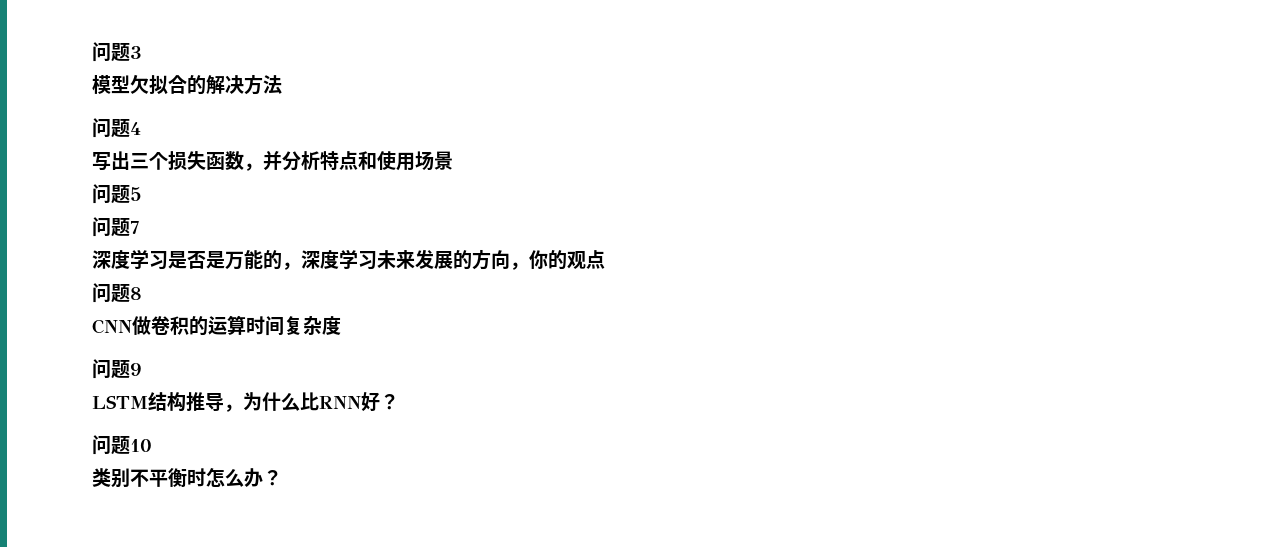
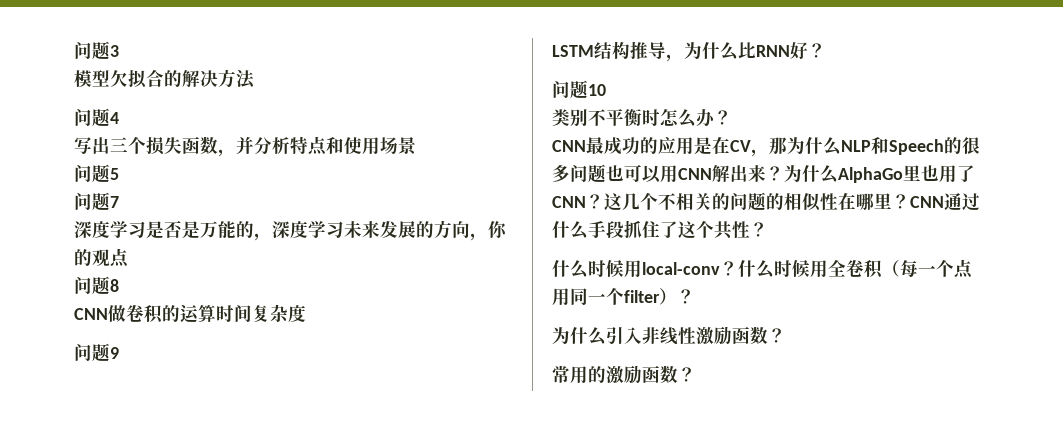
+ CNN最成功的应用是在CV，那为什么NLP和Speech的很多问题也可以用CNN解出来？为什么AlphaGo里也用了CNN？这几个不相关的问题的相似性在哪里？CNN通过什么手段抓住了这个共性？
+ 什么时候用local-conv？什么时候用全卷积（每一个点用同一个filter）？
+ 为什么引入非线性激励函数？
+ 常用的激励函数？

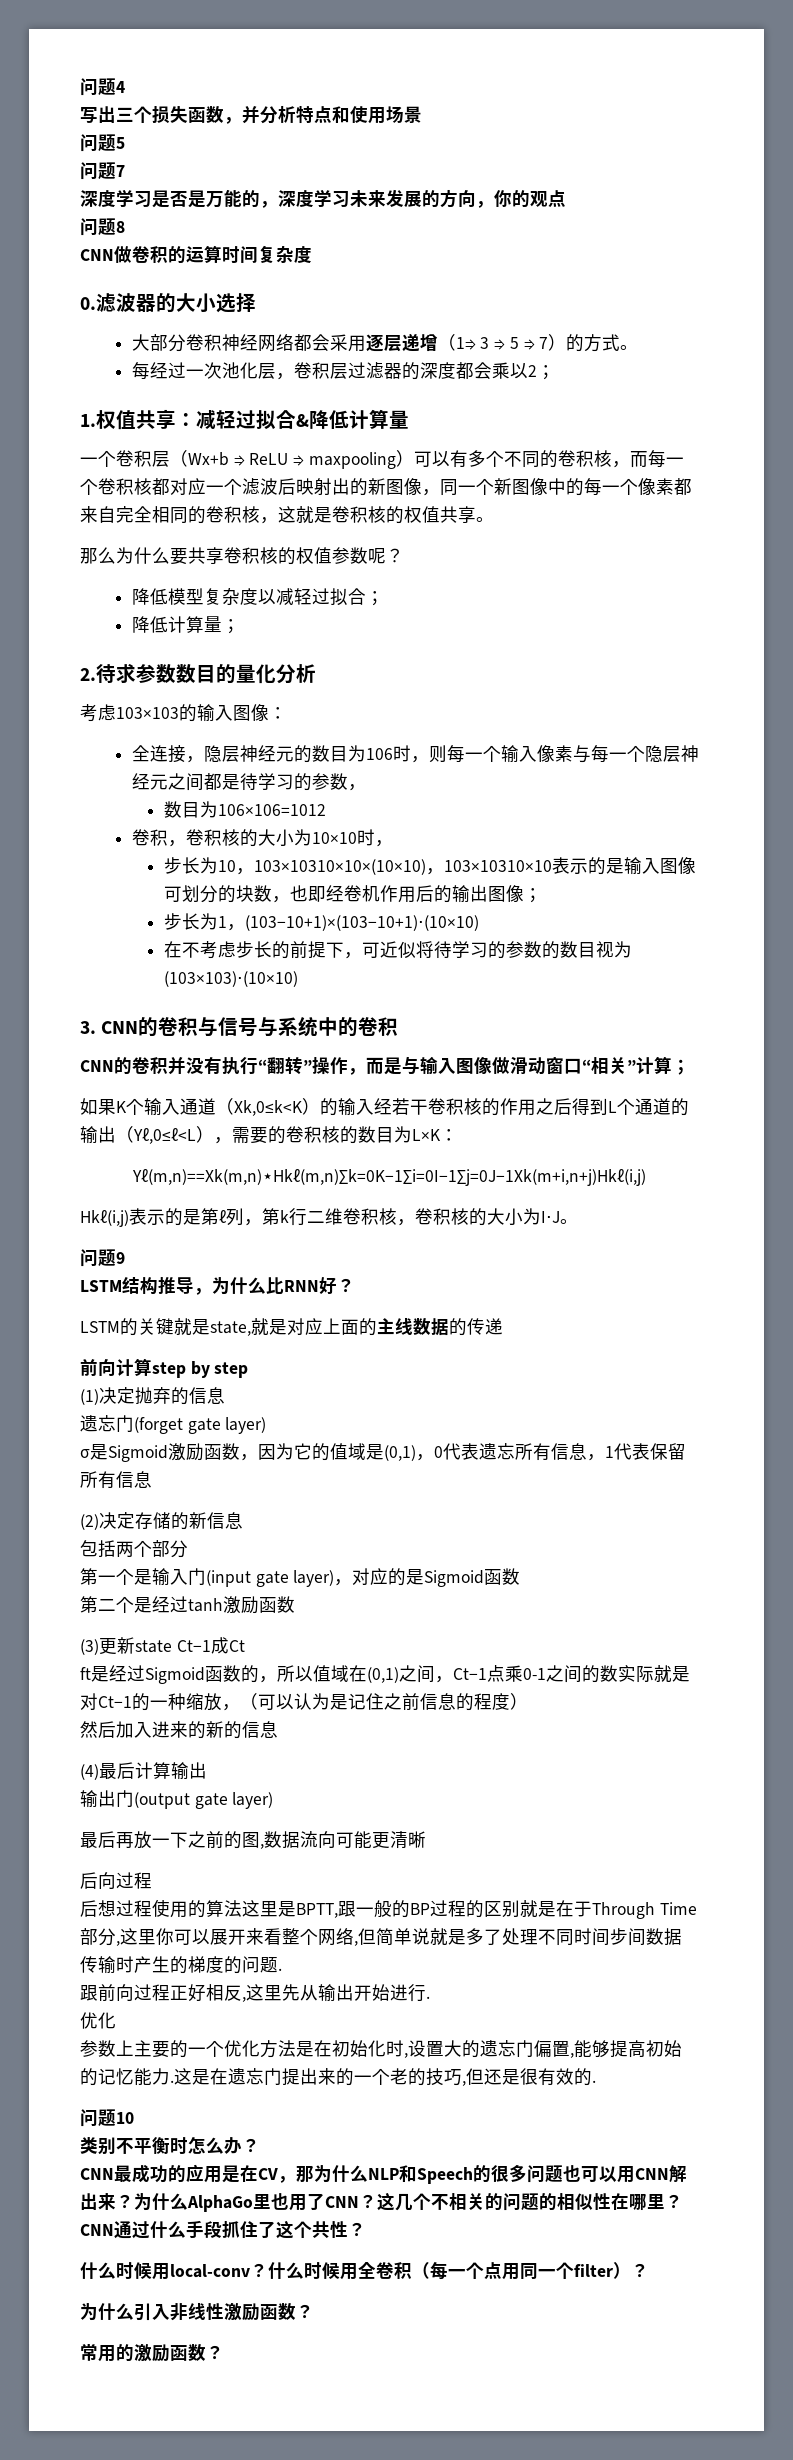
- 问题3
- 模型欠拟合的解决方法
+ 0.滤波器的大小选择
+ 大部分卷积神经网络都会采用逐层递增（1⇒ 3 ⇒ 5 ⇒ 7）的方式。
+ 每经过一次池化层，卷积层过滤器的深度都会乘以2；
+ 1.权值共享：减轻过拟合&降低计算量
+ 一个卷积层（Wx+b ⇒ ReLU ⇒ maxpooling）可以有多个不同的卷积核，而每一个卷积核都对应一个滤波后映射出的新图像，同一个新图像中的每一个像素都来自完全相同的卷积核，这就是卷积核的权值共享。
+ 那么为什么要共享卷积核的权值参数呢？
+ 降低模型复杂度以减轻过拟合；
+ 降低计算量；
+ 2.待求参数数目的量化分析
+ 考虑103×103的输入图像：
+ 全连接，隐层神经元的数目为106时，则每一个输入像素与每一个隐层神经元之间都是待学习的参数，
+ 数目为106×106=1012
+ 卷积，卷积核的大小为10×10时，
+ 步长为10，103×10310×10×(10×10)，103×10310×10表示的是输入图像可划分的块数，也即经卷机作用后的输出图像；
+ 步长为1，(103−10+1)×(103−10+1)⋅(10×10)
+ 在不考虑步长的前提下，可近似将待学习的参数的数目视为(103×103)⋅(10×10)
+ 3. CNN的卷积与信号与系统中的卷积
+ CNN的卷积并没有执行“翻转”操作，而是与输入图像做滑动窗口“相关”计算；
+ 如果K个输入通道（Xk,0≤k<K）的输入经若干卷积核的作用之后得到L个通道的输出（Yℓ,0≤ℓ<L），需要的卷积核的数目为L×K：
+ Yℓ(m,n)==Xk(m,n)⋆Hkℓ(m,n)∑k=0K−1∑i=0I−1∑j=0J−1Xk(m+i,n+j)Hkℓ(i,j)
+ Hkℓ(i,j)表示的是第ℓ列，第k行二维卷积核，卷积核的大小为I⋅J。
+ LSTM的关键就是state,就是对应上面的主线数据的传递
+ 前向计算step by step
+ (1)决定抛弃的信息
+ 遗忘门(forget gate layer)
+ σ是Sigmoid激励函数，因为它的值域是(0,1)，0代表遗忘所有信息，1代表保留所有信息
+ (2)决定存储的新信息
+ 包括两个部分
+ 第一个是输入门(input gate layer)，对应的是Sigmoid函数
+ 第二个是经过tanh激励函数
+ (3)更新state Ct−1成Ct
+ ft是经过Sigmoid函数的，所以值域在(0,1)之间，Ct−1点乘0-1之间的数实际就是对Ct−1的一种缩放，（可以认为是记住之前信息的程度）
+ 然后加入进来的新的信息
+ (4)最后计算输出
+ 输出门(output gate layer)
+ 最后再放一下之前的图,数据流向可能更清晰
+ 后向过程
+ 后想过程使用的算法这里是BPTT,跟一般的BP过程的区别就是在于Through Time部分,这里你可以展开来看整个网络,但简单说就是多了处理不同时间步间数据传输时产生的梯度的问题.
+ 跟前向过程正好相反,这里先从输出开始进行.
+ 优化
+ 参数上主要的一个优化方法是在初始化时,设置大的遗忘门偏置,能够提高初始的记忆能力.这是在遗忘门提出来的一个老的技巧,但还是很有效的.

